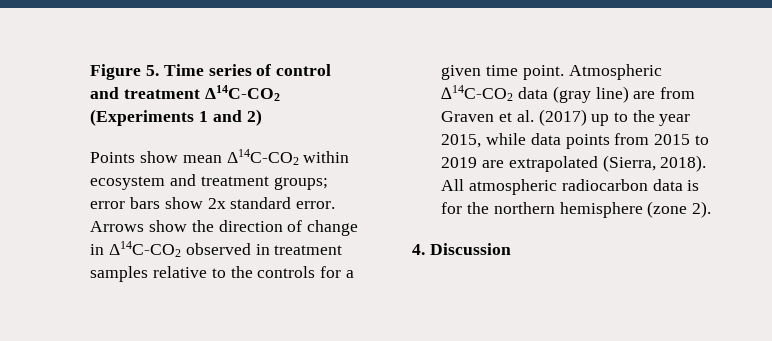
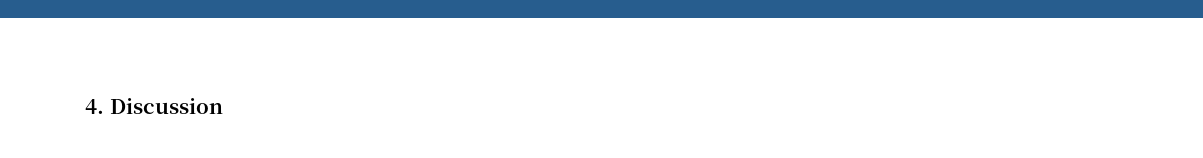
- Figure 5. Time series of control and treatment Δ14C-CO2 (Experiments 1 and 2)
- Points show mean Δ14C-CO2 within ecosystem and treatment groups; error bars show 2x standard error. Arrows show the direction of change in Δ14C-CO2 observed in treatment samples relative to the controls for a given time point. Atmospheric ∆14C-CO2 data (gray line) are from Graven et al. (2017) up to the year 2015, while data points from 2015 to 2019 are extrapolated (Sierra, 2018). All atmospheric radiocarbon data is for the northern hemisphere (zone 2).

